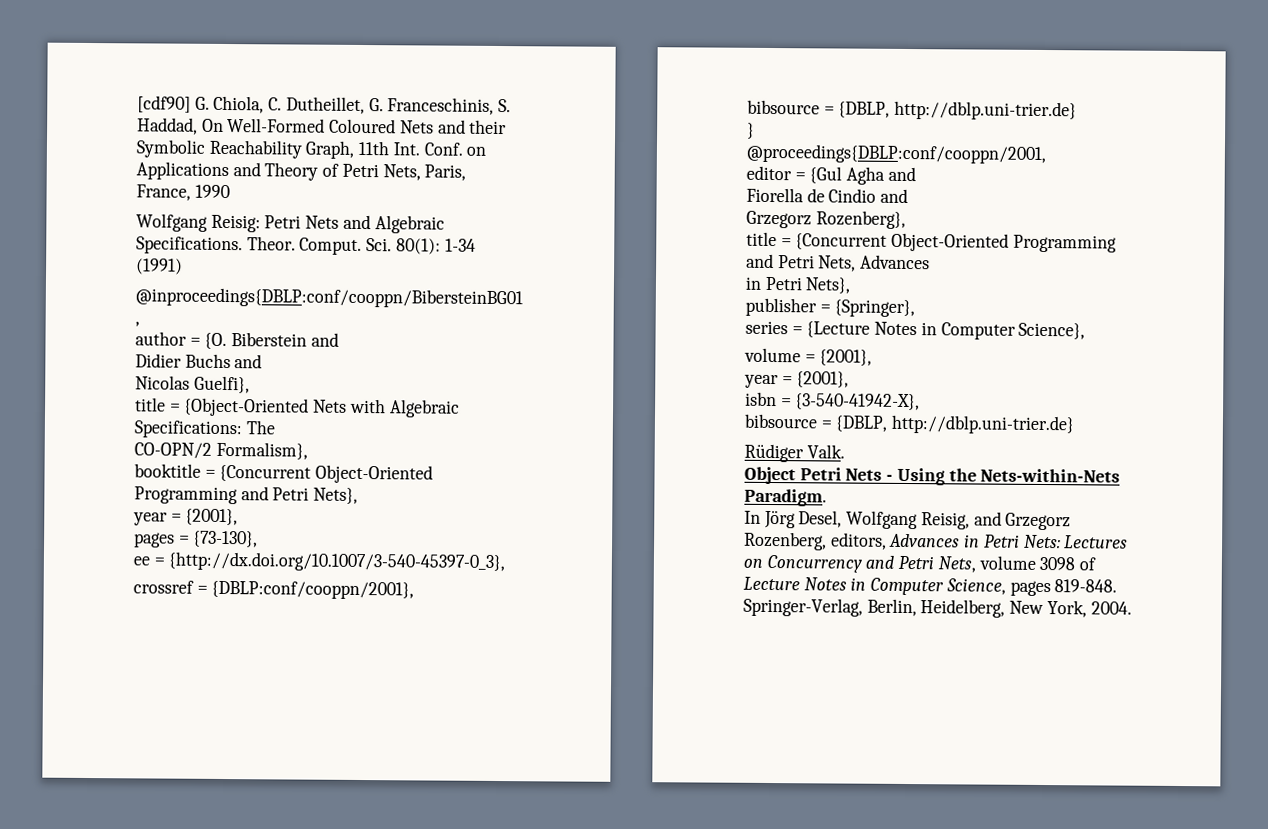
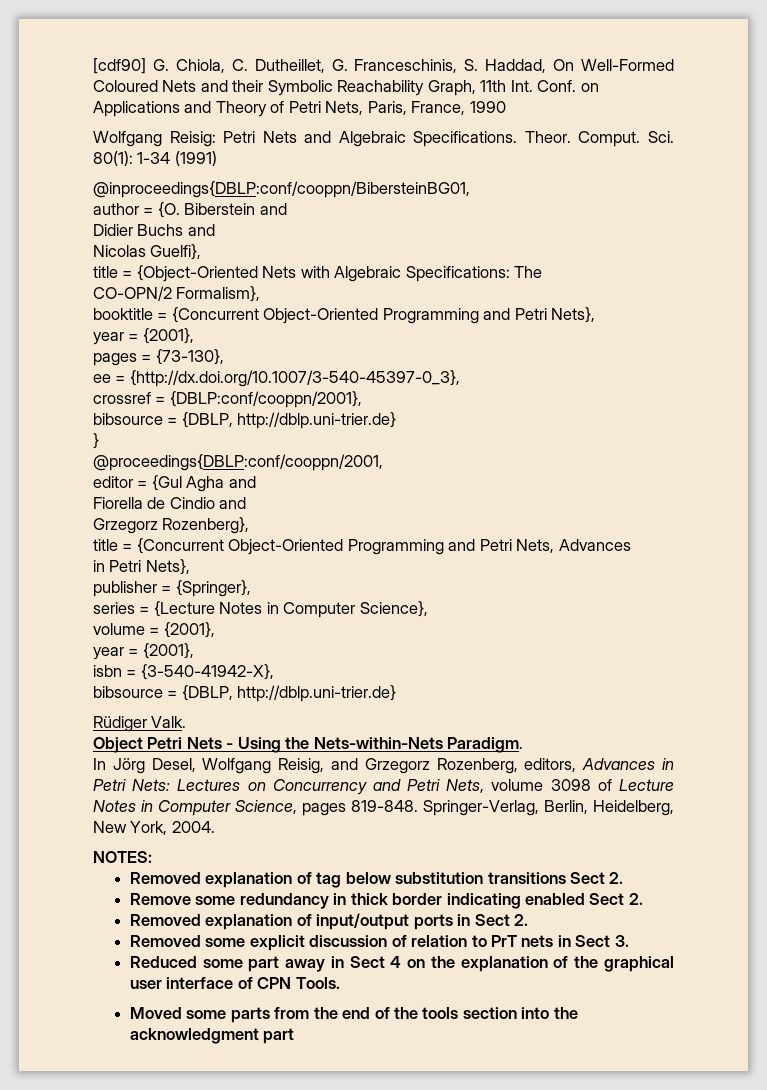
+ NOTES:
+ Removed explanation of tag below substitution transitions Sect 2.
+ Remove some redundancy in thick border indicating enabled Sect 2.
+ Removed explanation of input/output ports in Sect 2.
+ Removed some explicit discussion of relation to PrT nets in Sect 3.
+ Reduced some part away in Sect 4 on the explanation of the graphical user interface of CPN Tools.
+ Moved some parts from the end of the tools section into the acknowledgment part

